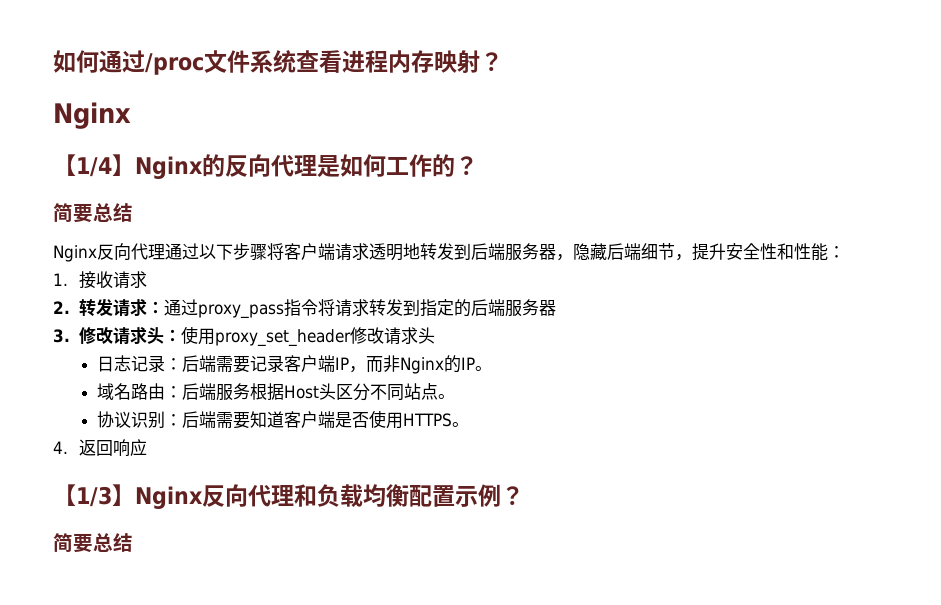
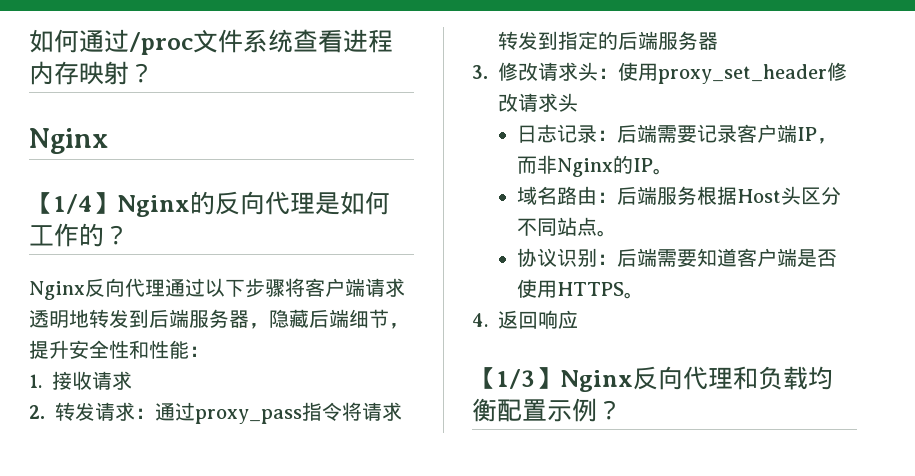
  【1/4】Nginx的反向代理是如何工作的？
- 简要总结
  【1/3】Nginx反向代理和负载均衡配置示例？
- 简要总结

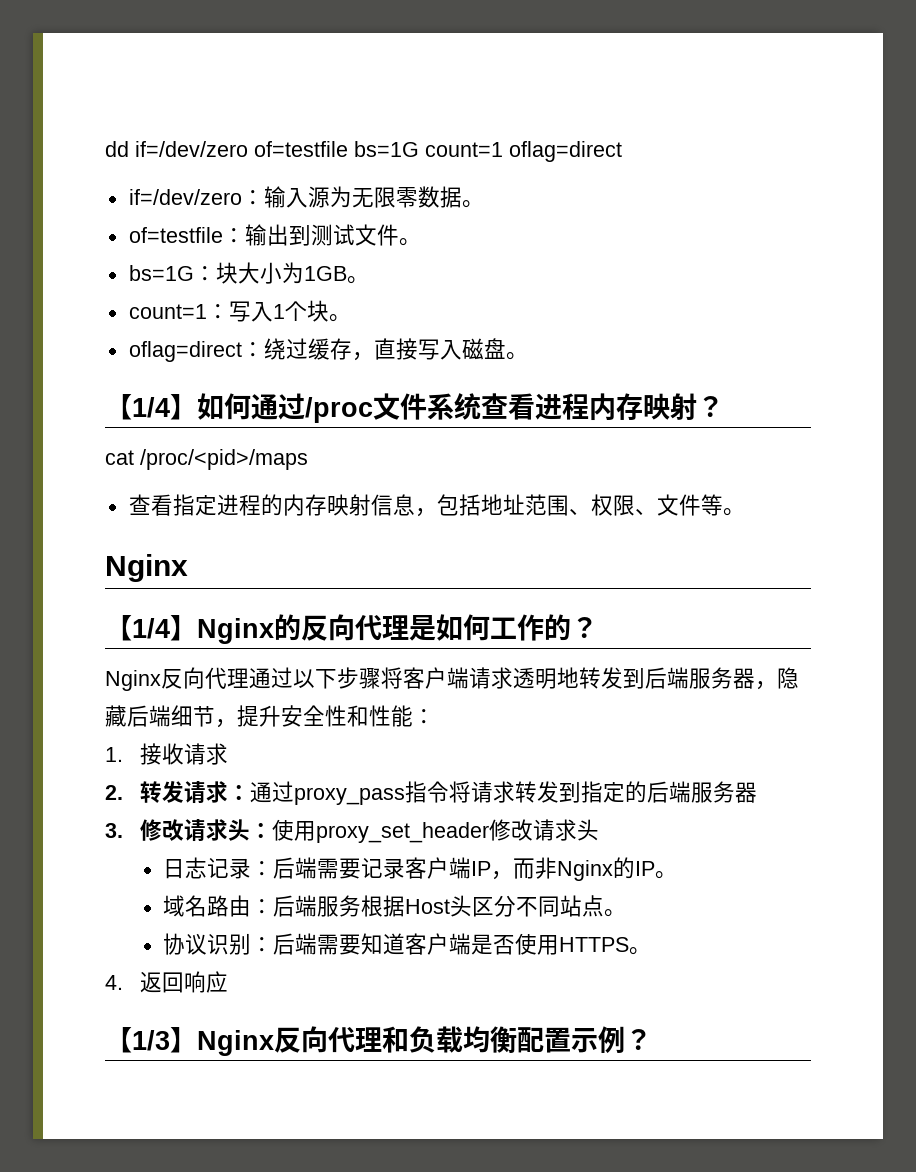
- 如何通过/proc文件系统查看进程内存映射？
+ dd if=/dev/zero of=testfile bs=1G count=1 oflag=direct
+ if=/dev/zero：输入源为无限零数据。
+ of=testfile：输出到测试文件。
+ bs=1G：块大小为1GB。
+ count=1：写入1个块。
+ oflag=direct：绕过缓存，直接写入磁盘。
+ 【1/4】如何通过/proc文件系统查看进程内存映射？
+ cat /proc/<pid>/maps
+ 查看指定进程的内存映射信息，包括地址范围、权限、文件等。

